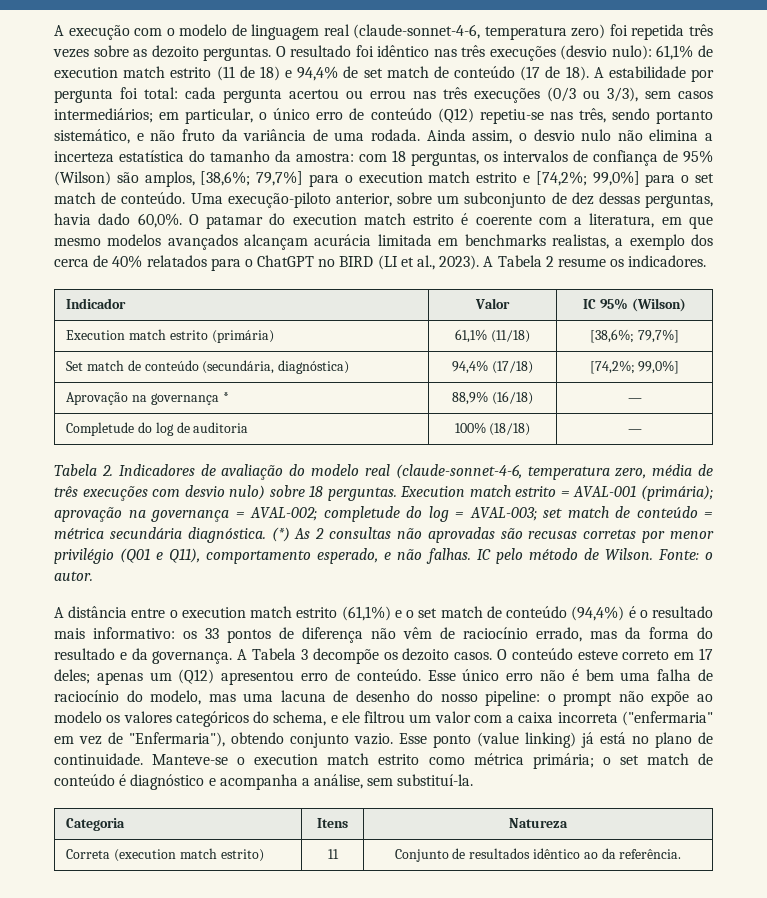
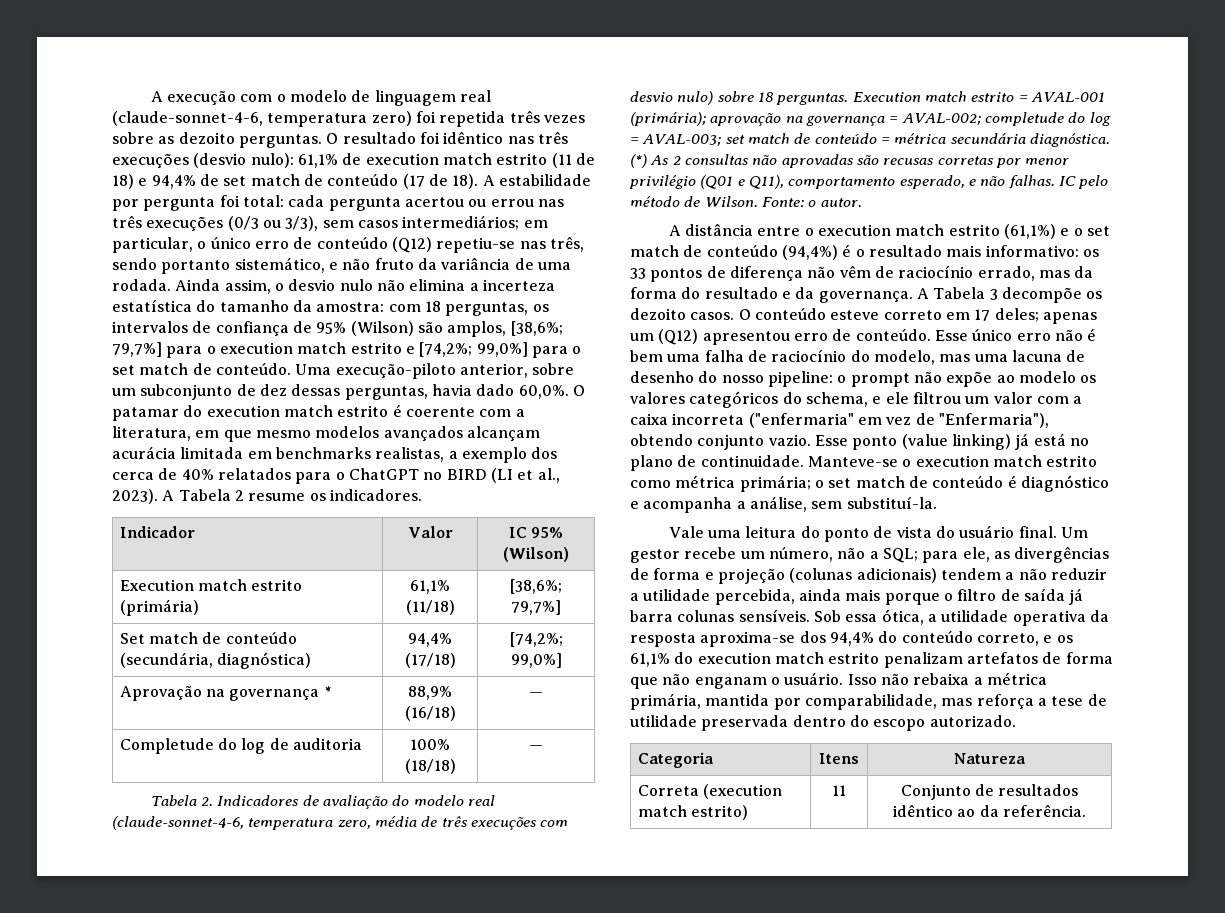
+ Vale uma leitura do ponto de vista do usuário final. Um gestor recebe um número, não a SQL; para ele, as divergências de forma e projeção (colunas adicionais) tendem a não reduzir a utilidade percebida, ainda mais porque o filtro de saída já barra colunas sensíveis. Sob essa ótica, a utilidade operativa da resposta aproxima-se dos 94,4% do conteúdo correto, e os 61,1% do execution match estrito penalizam artefatos de forma que não enganam o usuário. Isso não rebaixa a métrica primária, mantida por comparabilidade, mas reforça a tese de utilidade preservada dentro do escopo autorizado.

